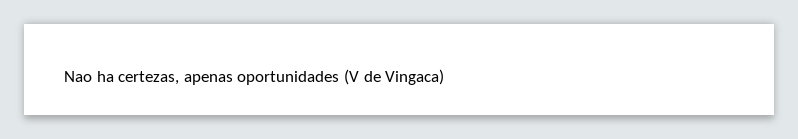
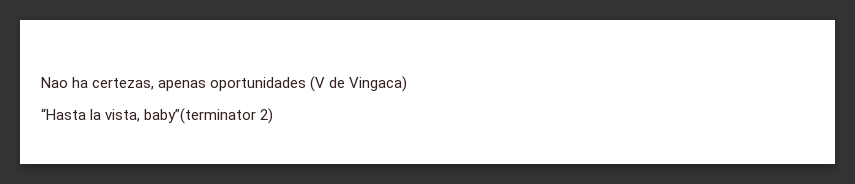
+ “Hasta la vista, baby”(terminator 2)

